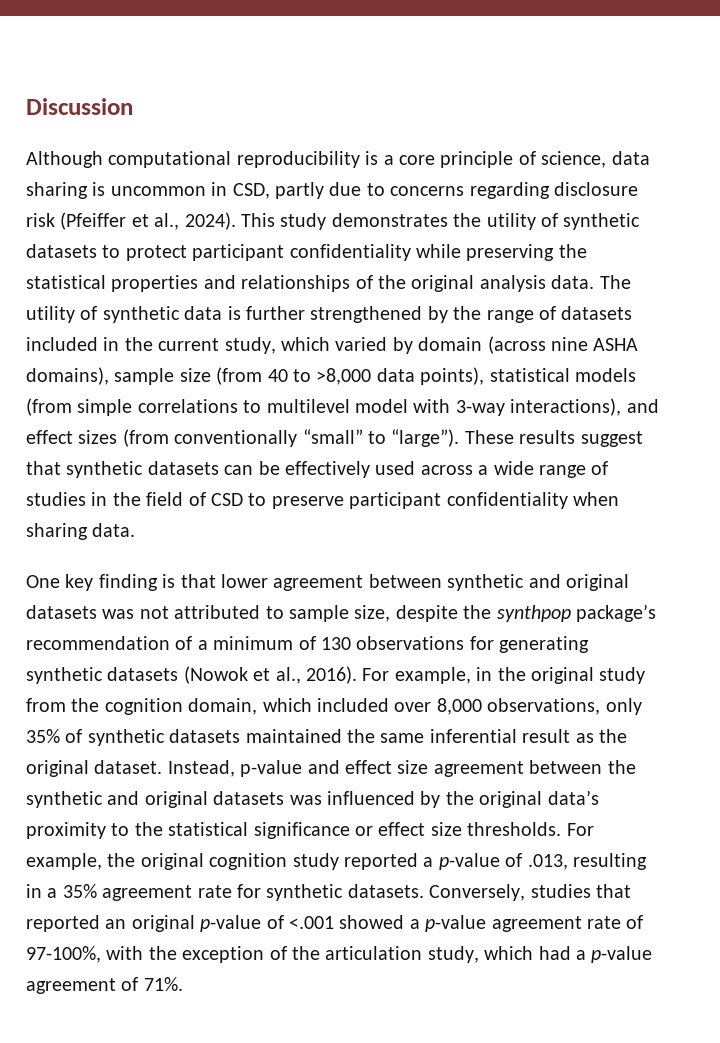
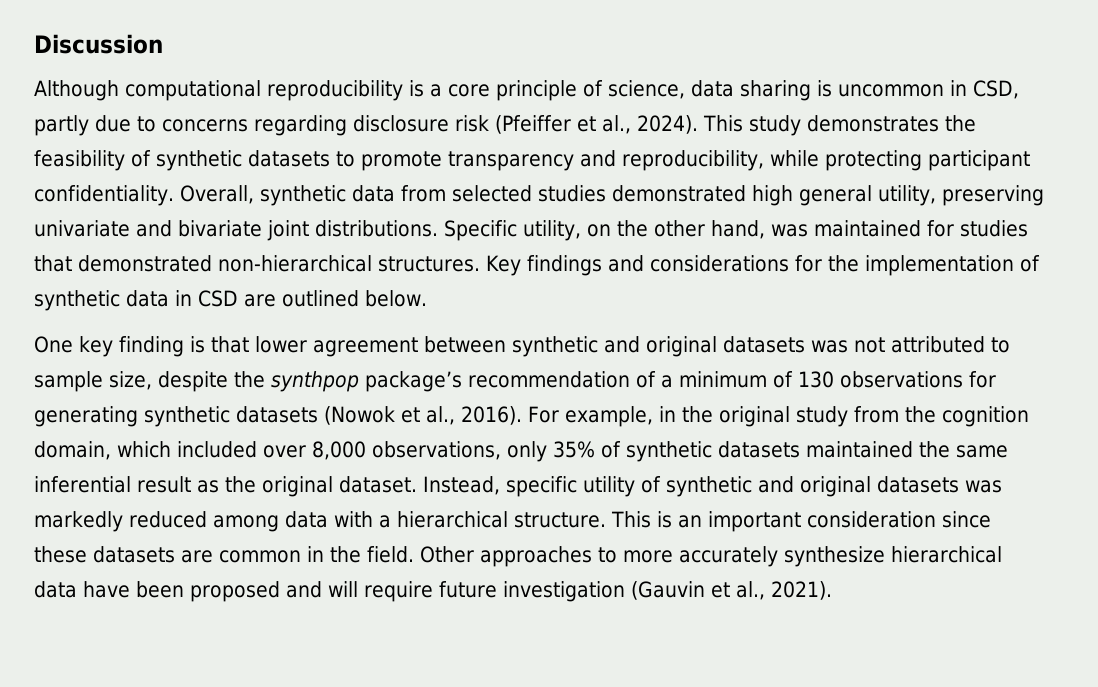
- This study demonstrates the utility of synthetic datasets to protect participant confidentiality while preserving the statistical properties and relationships of the original analysis data. The utility of synthetic data is further strengthened by the range of datasets included in the current study, which varied by domain (across nine ASHA domains), sample size (from 40 to >8,000 data points), statistical models (from simple correlations to multilevel model with 3-way interactions), and effect sizes (from conventionally “small” to “large”). These results suggest that synthetic datasets can be effectively used across a wide range of studies in the field of CSD to preserve participant confidentiality when sharing data.
+ This study demonstrates the feasibility of synthetic datasets to promote transparency and reproducibility, while protecting participant confidentiality. Overall, synthetic data from selected studies demonstrated high general utility, preserving univariate and bivariate joint distributions. Specific utility, on the other hand, was maintained for studies that demonstrated non-hierarchical structures. Key findings and considerations for the implementation of synthetic data in CSD are outlined below.
- Instead, p-value and effect size agreement between the synthetic and original datasets was influenced by the original data’s proximity to the statistical significance or effect size thresholds. For example, the original cognition study reported a p-value of .013, resulting in a 35% agreement rate for synthetic datasets. Conversely, studies that reported an original p-value of <.001 showed a p-value agreement rate of 97-100%, with the exception of the articulation study, which had a p-value agreement of 71%.
+ Instead, specific utility of synthetic and original datasets was markedly reduced among data with a hierarchical structure. This is an important consideration since these datasets are common in the field. Other approaches to more accurately synthesize hierarchical data have been proposed and will require future investigation (Gauvin et al., 2021).

